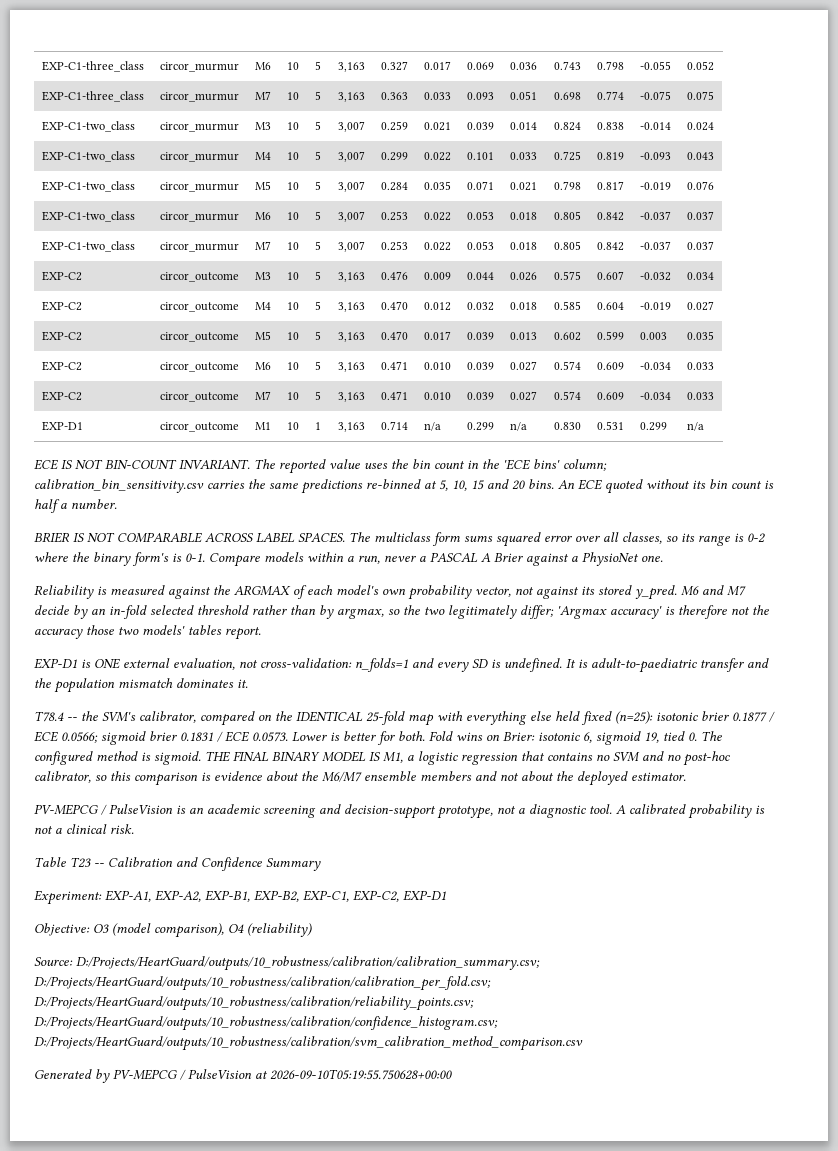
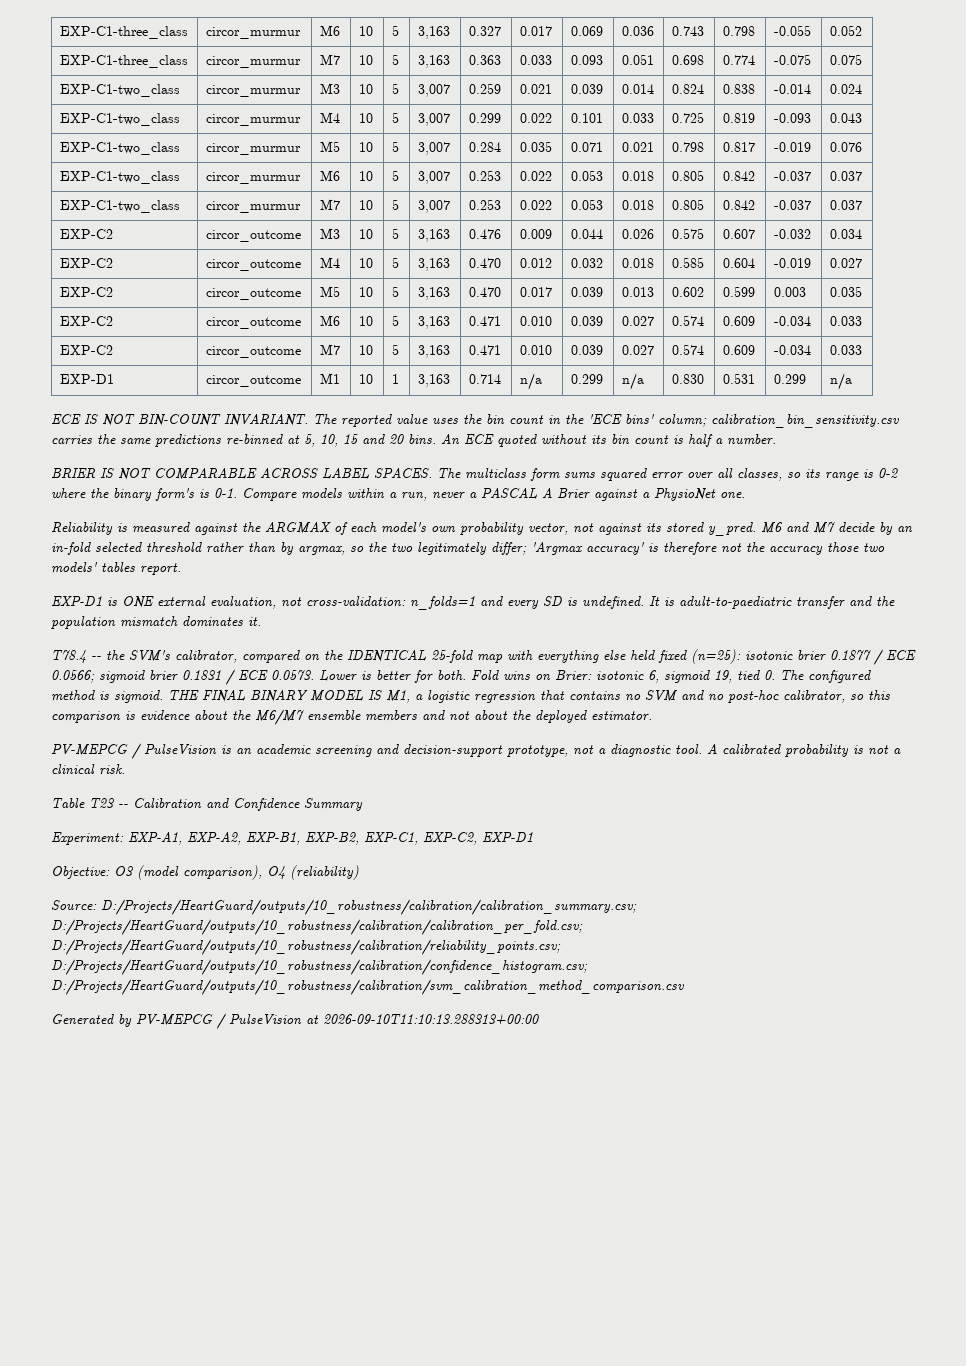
- Generated by PV-MEPCG / PulseVision at 2026-09-10T05:19:55.750628+00:00
+ Generated by PV-MEPCG / PulseVision at 2026-09-10T11:10:13.288313+00:00

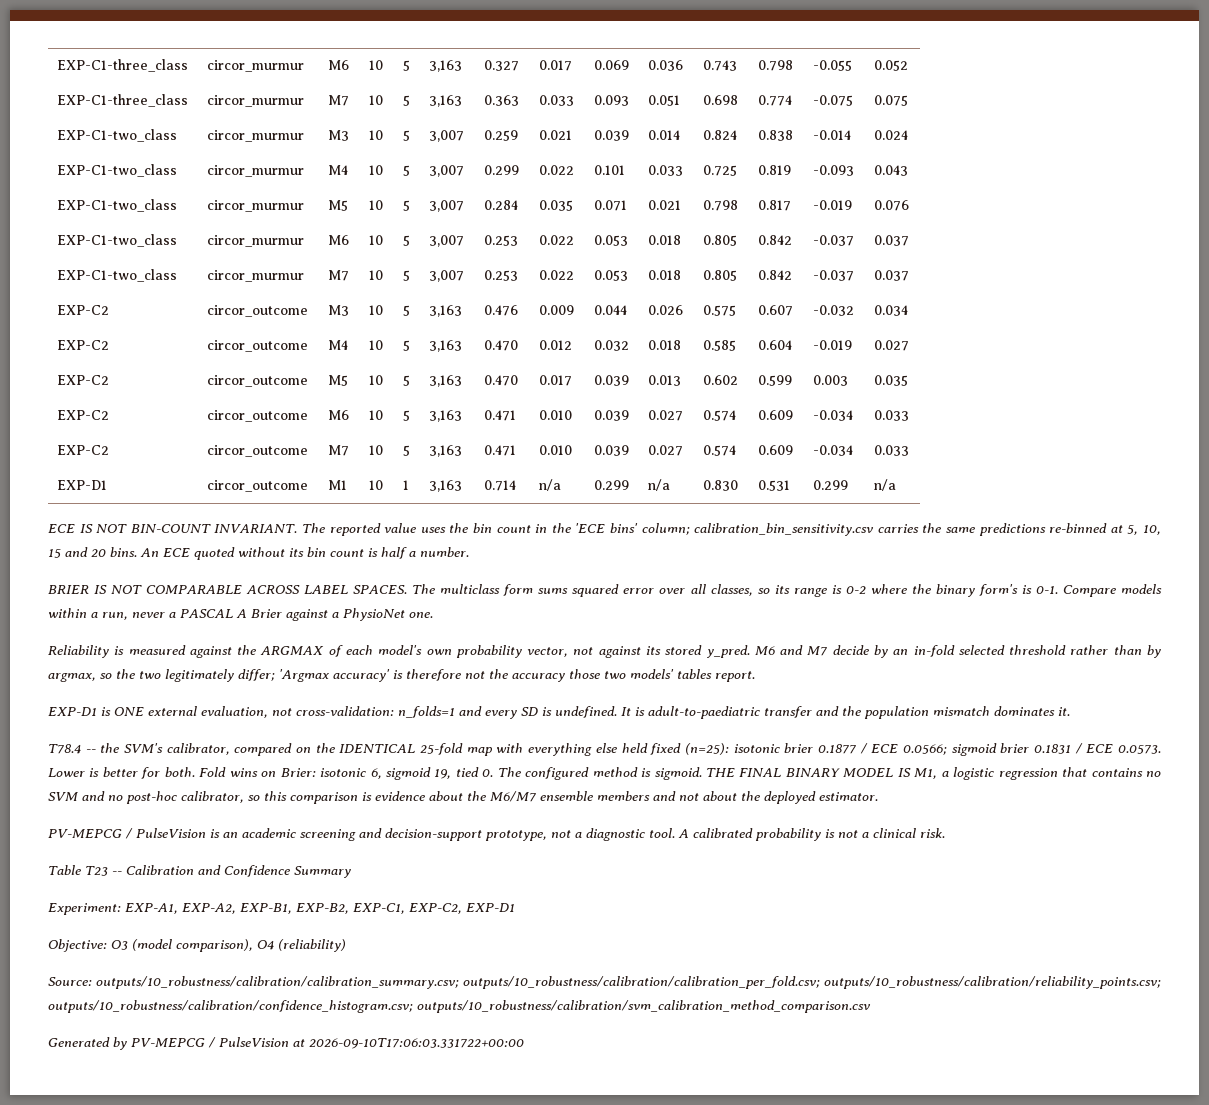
- Source: D:/Projects/HeartGuard/outputs/10_robustness/calibration/calibration_summary.csv; D:/Projects/HeartGuard/outputs/10_robustness/calibration/calibration_per_fold.csv; D:/Projects/HeartGuard/outputs/10_robustness/calibration/reliability_points.csv; D:/Projects/HeartGuard/outputs/10_robustness/calibration/confidence_histogram.csv; D:/Projects/HeartGuard/outputs/10_robustness/calibration/svm_calibration_method_comparison.csv
+ Source: outputs/10_robustness/calibration/calibration_summary.csv; outputs/10_robustness/calibration/calibration_per_fold.csv; outputs/10_robustness/calibration/reliability_points.csv; outputs/10_robustness/calibration/confidence_histogram.csv; outputs/10_robustness/calibration/svm_calibration_method_comparison.csv
- Generated by PV-MEPCG / PulseVision at 2026-09-10T11:10:13.288313+00:00
+ Generated by PV-MEPCG / PulseVision at 2026-09-10T17:06:03.331722+00:00

